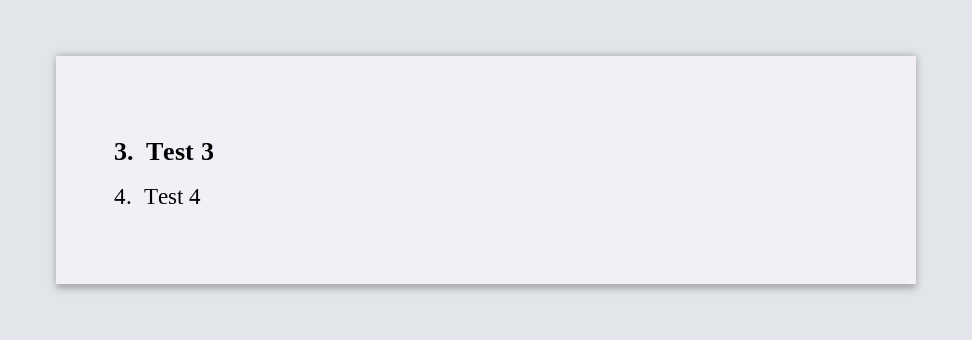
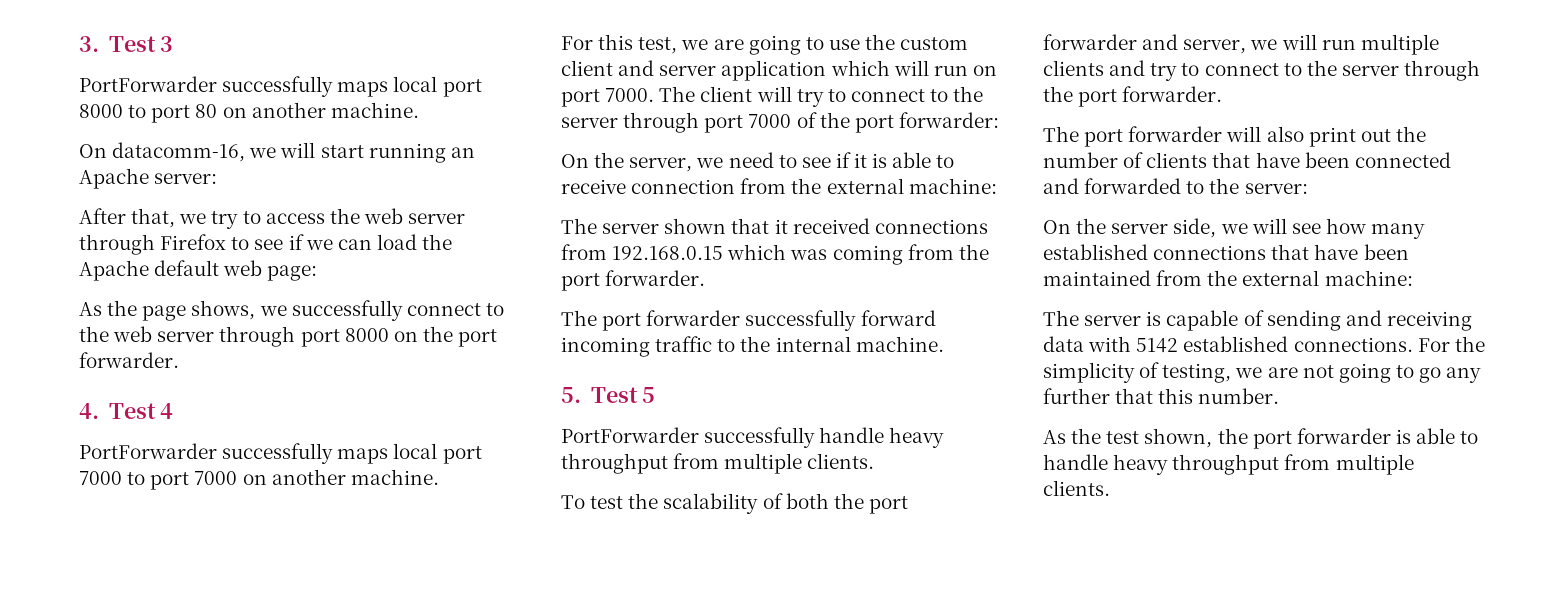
+ PortForwarder successfully maps local port 8000 to port 80 on another machine.
+ On datacomm-16, we will start running an Apache server:
+ After that, we try to access the web server through Firefox to see if we can load the Apache default web page:
+ As the page shows, we successfully connect to the web server through port 8000 on the port forwarder.
  4. Test 4
+ PortForwarder successfully maps local port 7000 to port 7000 on another machine.
+ For this test, we are going to use the custom client and server application which will run on port 7000. The client will try to connect to the server through port 7000 of the port forwarder:
+ On the server, we need to see if it is able to receive connection from the external machine:
+ The server shown that it received connections from 192.168.0.15 which was coming from the port forwarder.
+ The port forwarder successfully forward incoming traffic to the internal machine.
+ 5. Test 5
+ PortForwarder successfully handle heavy throughput from multiple clients.
+ To test the scalability of both the port forwarder and server, we will run multiple clients and try to connect to the server through the port forwarder.
+ The port forwarder will also print out the number of clients that have been connected and forwarded to the server:
+ On the server side, we will see how many established connections that have been maintained from the external machine:
+ The server is capable of sending and receiving data with 5142 established connections. For the simplicity of testing, we are not going to go any further that this number.
+ As the test shown, the port forwarder is able to handle heavy throughput from multiple clients.

